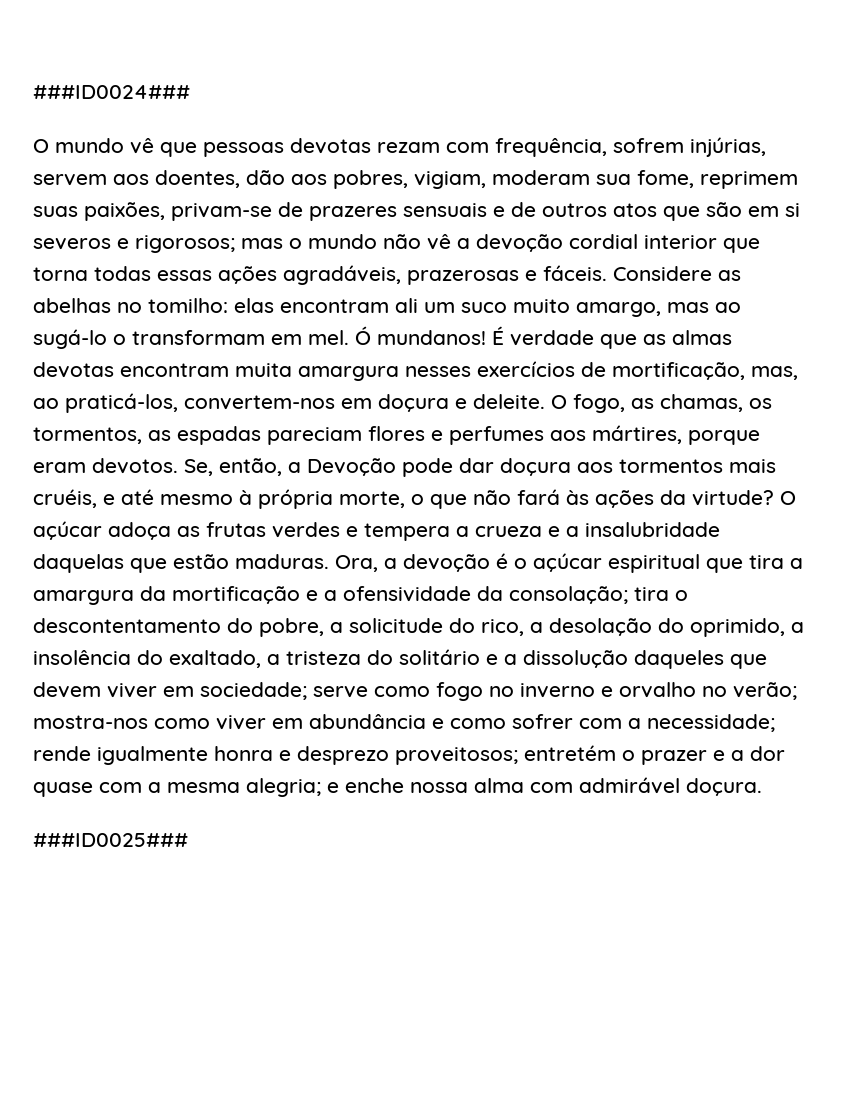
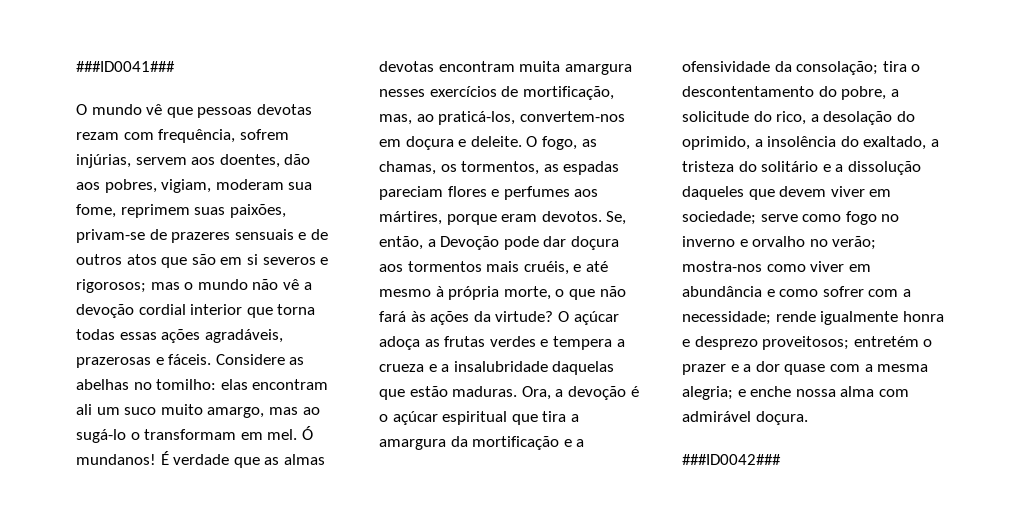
- ###ID0024###
+ ###ID0041###
- ###ID0025###
+ ###ID0042###

